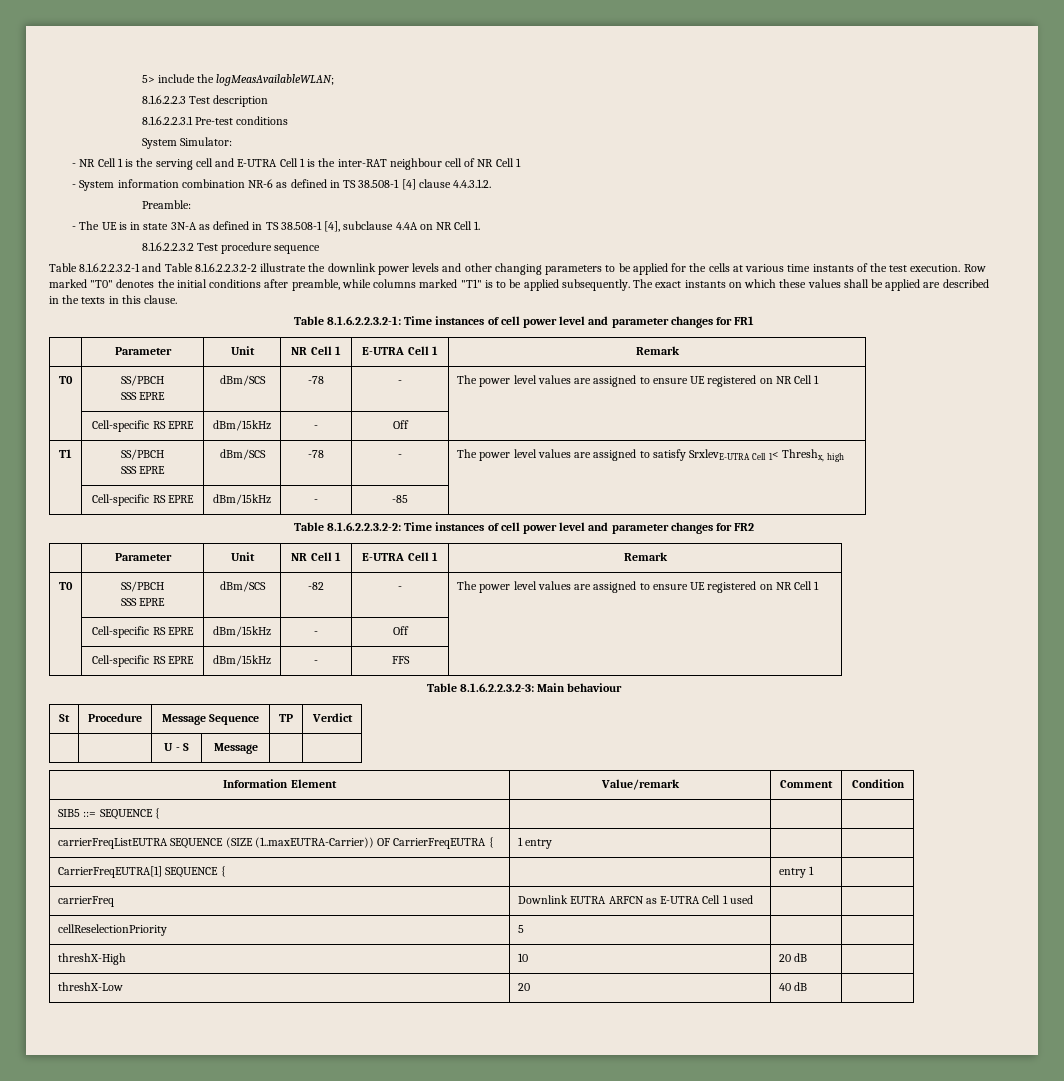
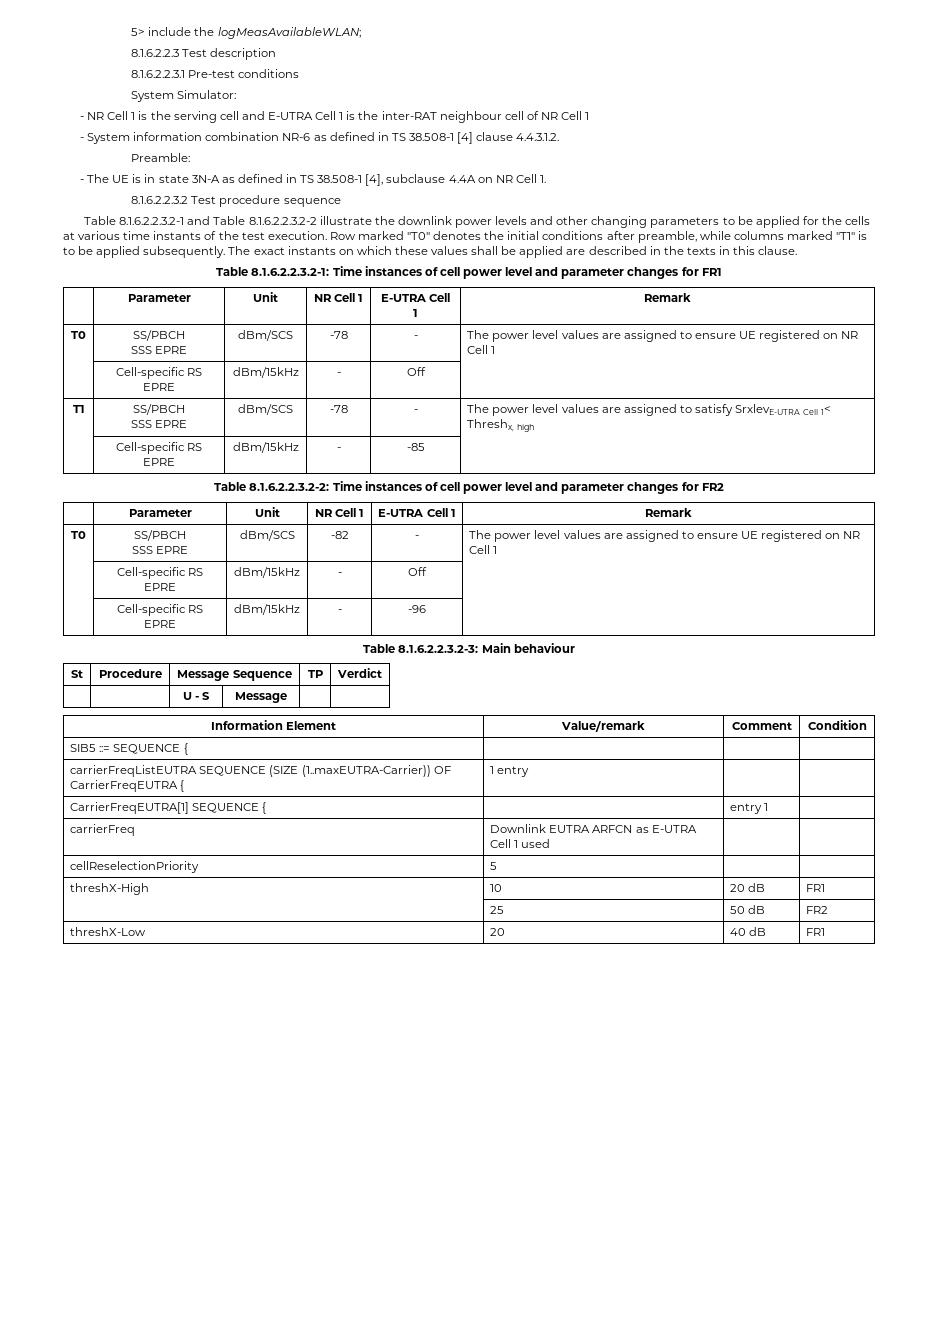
- | Cell-specific RS EPRE | dBm/15kHz | - | FFS |
+ | Cell-specific RS EPRE | dBm/15kHz | - | -96 |
- threshX-High | 10 | 20 dB |
+ threshX-High | 10 | 20 dB | FR1
+ | 25 | 50 dB | FR2
- threshX-Low | 20 | 40 dB |
+ threshX-Low | 20 | 40 dB | FR1

